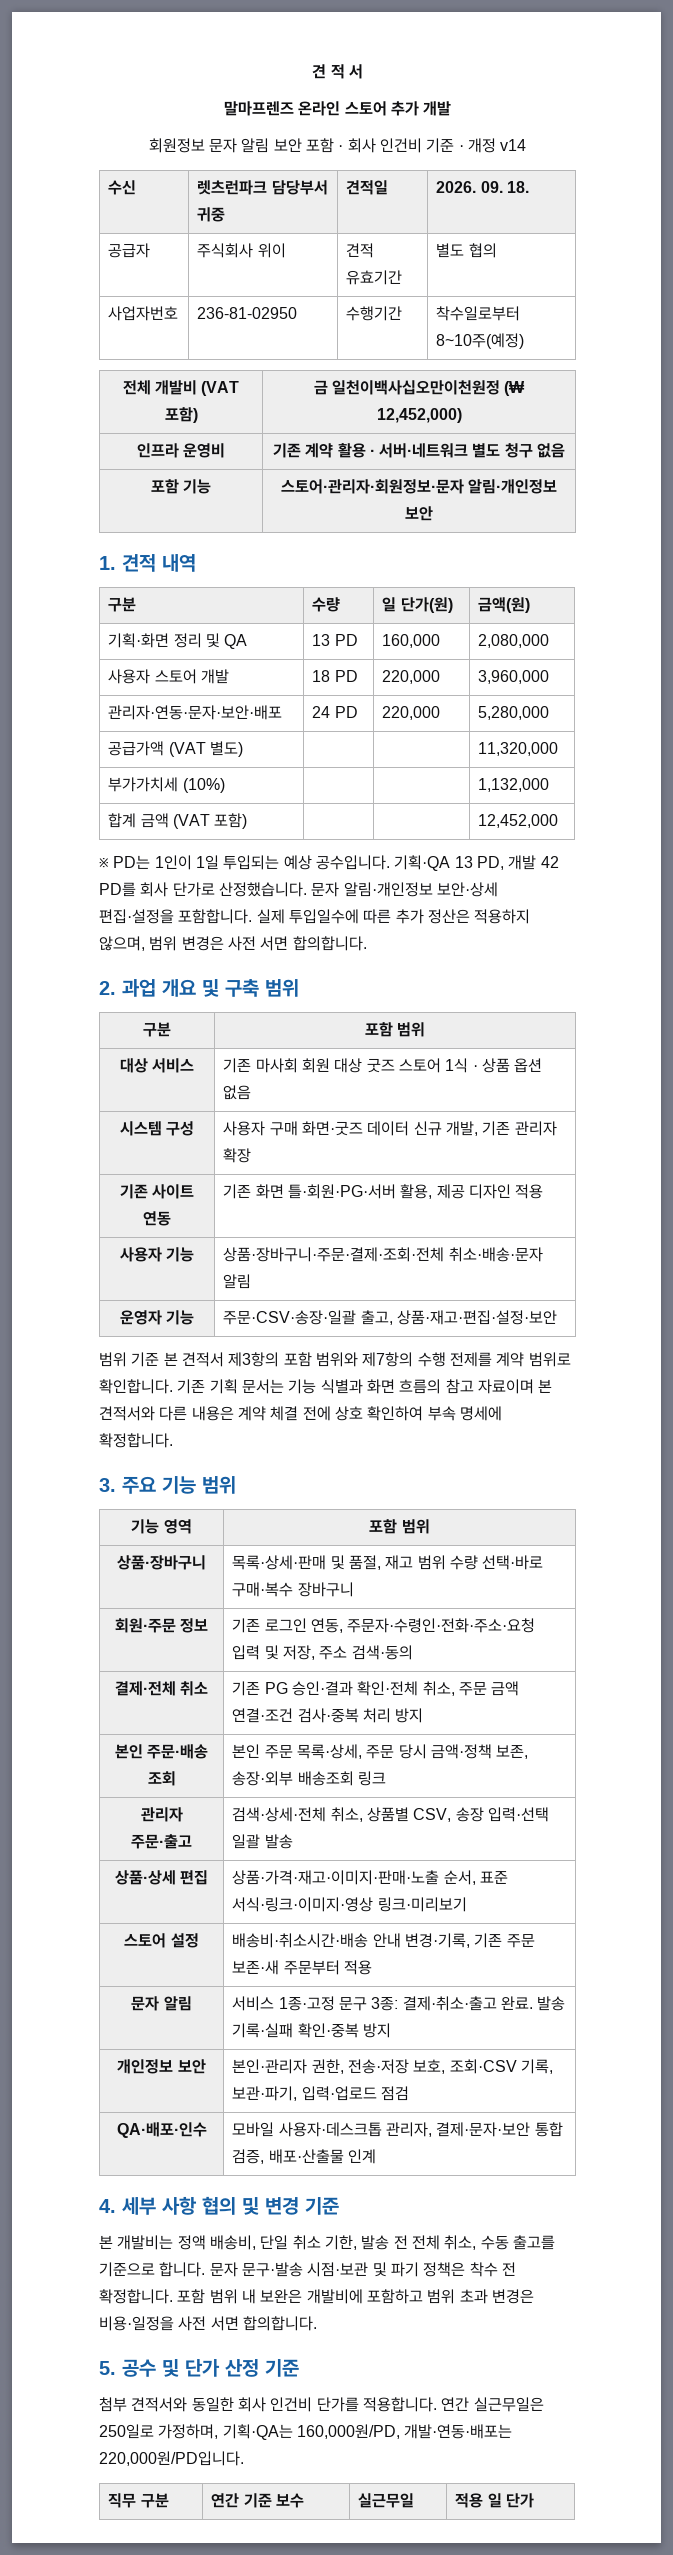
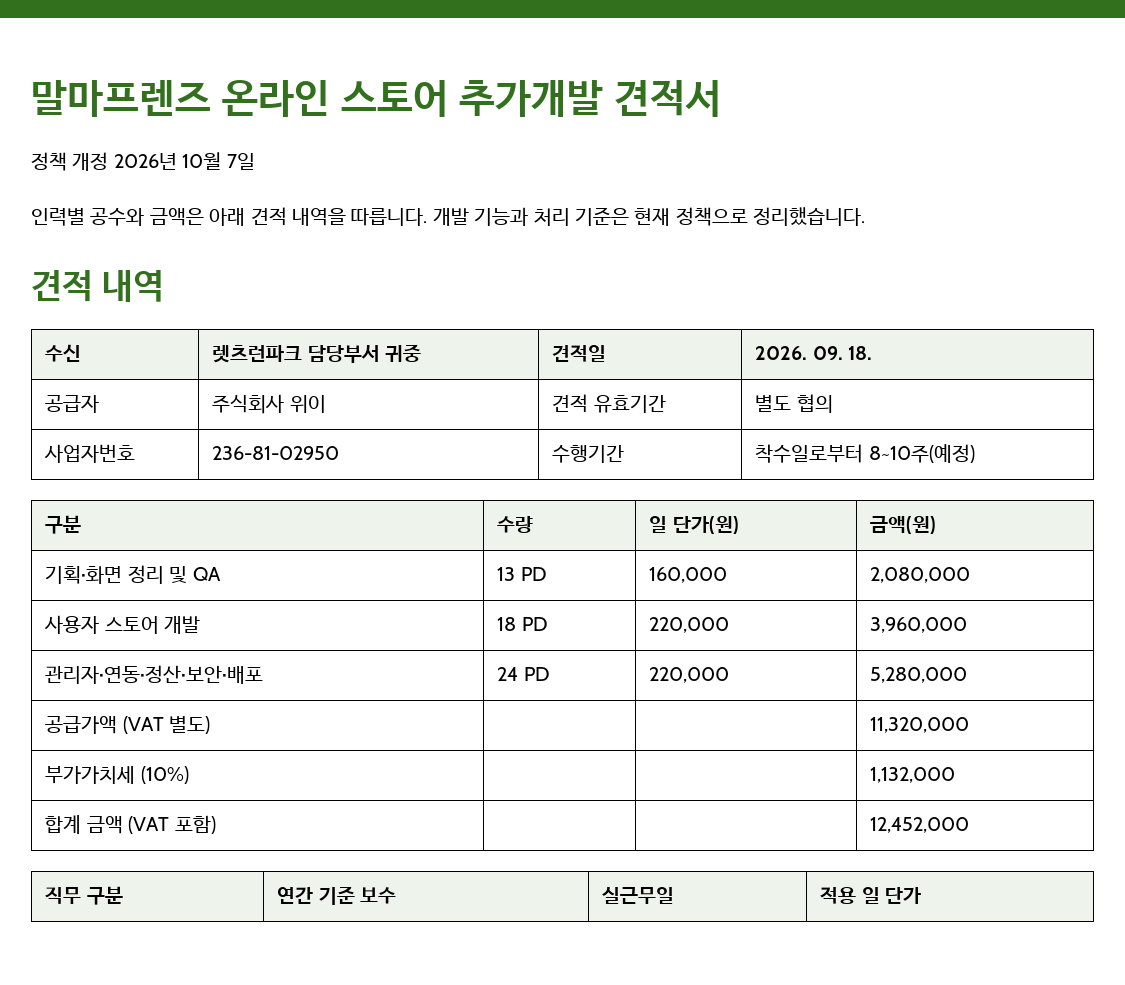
- 견 적 서
- 말마프렌즈 온라인 스토어 추가 개발
- 회원정보 문자 알림 보안 포함 · 회사 인건비 기준 · 개정 v14
+ 말마프렌즈 온라인 스토어 추가개발 견적서
+ 정책 개정 2026년 10월 7일
+ 인력별 공수와 금액은 아래 견적 내역을 따릅니다. 개발 기능과 처리 기준은 현재 정책으로 정리했습니다.
+ 견적 내역
- 전체 개발비 (VAT 포함) | 금 일천이백사십오만이천원정 (₩ 12,452,000)
- 인프라 운영비 | 기존 계약 활용 · 서버·네트워크 별도 청구 없음
- 포함 기능 | 스토어·관리자·회원정보·문자 알림·개인정보 보안
- 1. 견적 내역
- 관리자·연동·문자·보안·배포 | 24 PD | 220,000 | 5,280,000
+ 관리자·연동·정산·보안·배포 | 24 PD | 220,000 | 5,280,000
- ※ PD는 1인이 1일 투입되는 예상 공수입니다. 기획·QA 13 PD, 개발 42 PD를 회사 단가로 산정했습니다. 문자 알림·개인정보 보안·상세 편집·설정을 포함합니다. 실제 투입일수에 따른 추가 정산은 적용하지 않으며, 범위 변경은 사전 서면 합의합니다.
- 2. 과업 개요 및 구축 범위
- 구분 | 포함 범위
- 대상 서비스 | 기존 마사회 회원 대상 굿즈 스토어 1식 · 상품 옵션 없음
- 시스템 구성 | 사용자 구매 화면·굿즈 데이터 신규 개발, 기존 관리자 확장
- 기존 사이트 연동 | 기존 화면 틀·회원·PG·서버 활용, 제공 디자인 적용
- 사용자 기능 | 상품·장바구니·주문·결제·조회·전체 취소·배송·문자 알림
- 운영자 기능 | 주문·CSV·송장·일괄 출고, 상품·재고·편집·설정·보안
- 범위 기준 본 견적서 제3항의 포함 범위와 제7항의 수행 전제를 계약 범위로 확인합니다. 기존 기획 문서는 기능 식별과 화면 흐름의 참고 자료이며 본 견적서와 다른 내용은 계약 체결 전에 상호 확인하여 부속 명세에 확정합니다.
- 3. 주요 기능 범위
- 기능 영역 | 포함 범위
- 상품·장바구니 | 목록·상세·판매 및 품절, 재고 범위 수량 선택·바로 구매·복수 장바구니
- 회원·주문 정보 | 기존 로그인 연동, 주문자·수령인·전화·주소·요청 입력 및 저장, 주소 검색·동의
- 결제·전체 취소 | 기존 PG 승인·결과 확인·전체 취소, 주문 금액 연결·조건 검사·중복 처리 방지
- 본인 주문·배송 조회 | 본인 주문 목록·상세, 주문 당시 금액·정책 보존, 송장·외부 배송조회 링크
- 관리자 주문·출고 | 검색·상세·전체 취소, 상품별 CSV, 송장 입력·선택 일괄 발송
- 상품·상세 편집 | 상품·가격·재고·이미지·판매·노출 순서, 표준 서식·링크·이미지·영상 링크·미리보기
- 스토어 설정 | 배송비·취소시간·배송 안내 변경·기록, 기존 주문 보존·새 주문부터 적용
- 문자 알림 | 서비스 1종·고정 문구 3종: 결제·취소·출고 완료. 발송 기록·실패 확인·중복 방지
- 개인정보 보안 | 본인·관리자 권한, 전송·저장 보호, 조회·CSV 기록, 보관·파기, 입력·업로드 점검
- QA·배포·인수 | 모바일 사용자·데스크톱 관리자, 결제·문자·보안 통합 검증, 배포·산출물 인계
- 4. 세부 사항 협의 및 변경 기준
- 본 개발비는 정액 배송비, 단일 취소 기한, 발송 전 전체 취소, 수동 출고를 기준으로 합니다. 문자 문구·발송 시점·보관 및 파기 정책은 착수 전 확정합니다. 포함 범위 내 보완은 개발비에 포함하고 범위 초과 변경은 비용·일정을 사전 서면 합의합니다.
- 5. 공수 및 단가 산정 기준
- 첨부 견적서와 동일한 회사 인건비 단가를 적용합니다. 연간 실근무일은 250일로 가정하며, 기획·QA는 160,000원/PD, 개발·연동·배포는 220,000원/PD입니다.

